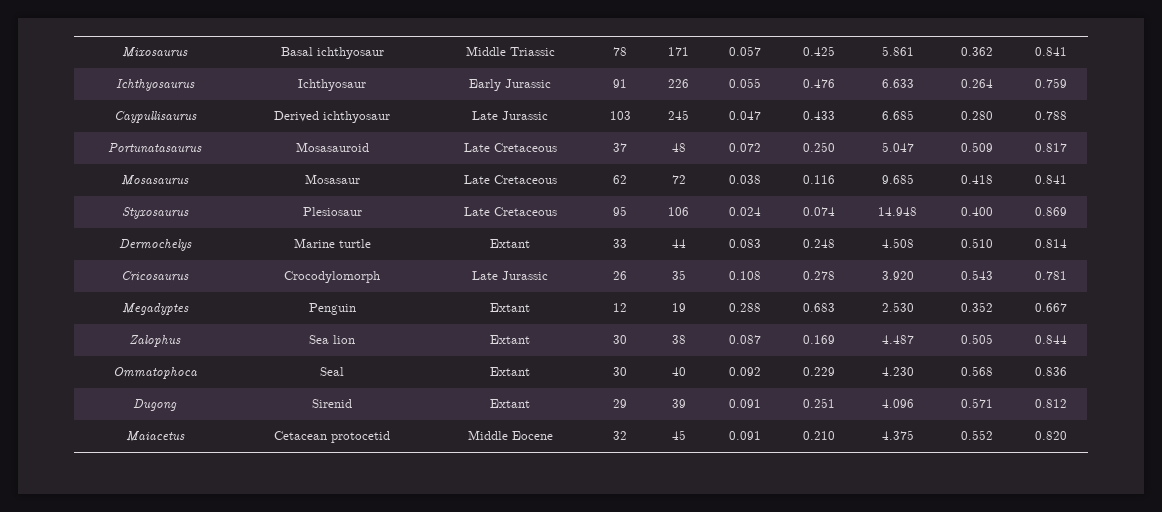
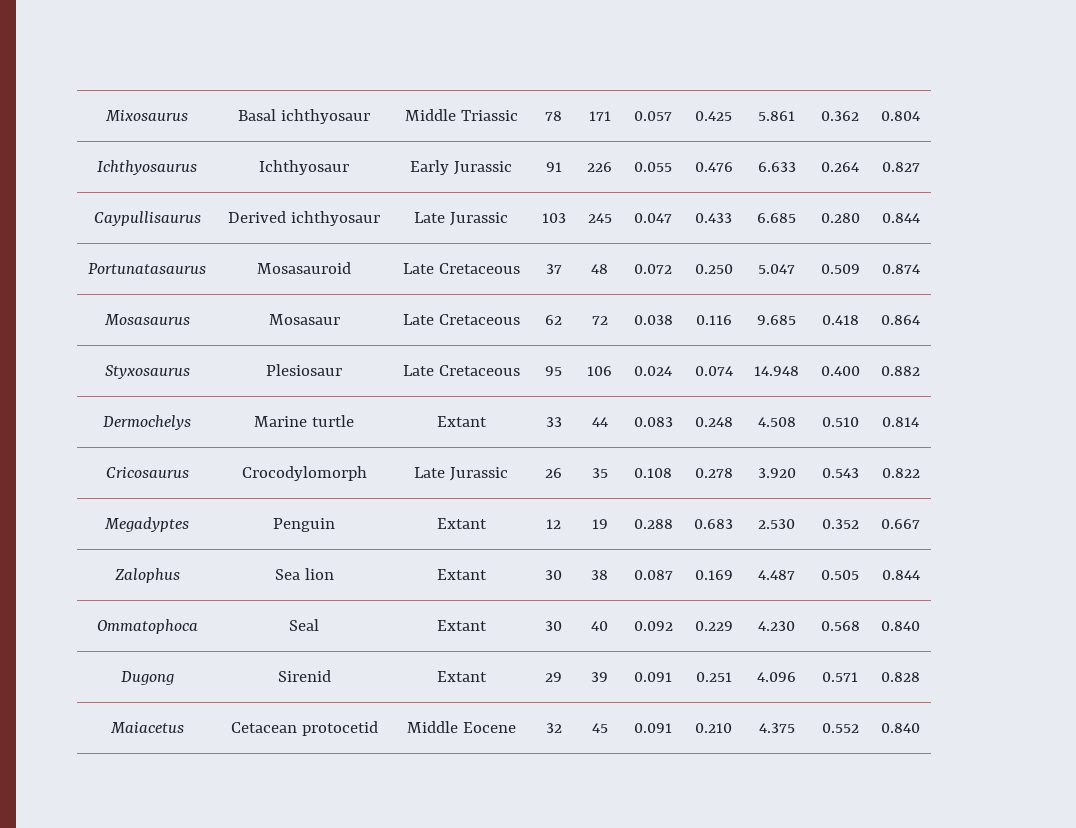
- Mixosaurus | Basal ichthyosaur | Middle Triassic | 78 | 171 | 0.057 | 0.425 | 5.861 | 0.362 | 0.841
+ Mixosaurus | Basal ichthyosaur | Middle Triassic | 78 | 171 | 0.057 | 0.425 | 5.861 | 0.362 | 0.804
- Ichthyosaurus | Ichthyosaur | Early Jurassic | 91 | 226 | 0.055 | 0.476 | 6.633 | 0.264 | 0.759
+ Ichthyosaurus | Ichthyosaur | Early Jurassic | 91 | 226 | 0.055 | 0.476 | 6.633 | 0.264 | 0.827
- Caypullisaurus | Derived ichthyosaur | Late Jurassic | 103 | 245 | 0.047 | 0.433 | 6.685 | 0.280 | 0.788
+ Caypullisaurus | Derived ichthyosaur | Late Jurassic | 103 | 245 | 0.047 | 0.433 | 6.685 | 0.280 | 0.844
- Portunatasaurus | Mosasauroid | Late Cretaceous | 37 | 48 | 0.072 | 0.250 | 5.047 | 0.509 | 0.817
+ Portunatasaurus | Mosasauroid | Late Cretaceous | 37 | 48 | 0.072 | 0.250 | 5.047 | 0.509 | 0.874
- Mosasaurus | Mosasaur | Late Cretaceous | 62 | 72 | 0.038 | 0.116 | 9.685 | 0.418 | 0.841
+ Mosasaurus | Mosasaur | Late Cretaceous | 62 | 72 | 0.038 | 0.116 | 9.685 | 0.418 | 0.864
- Styxosaurus | Plesiosaur | Late Cretaceous | 95 | 106 | 0.024 | 0.074 | 14.948 | 0.400 | 0.869
+ Styxosaurus | Plesiosaur | Late Cretaceous | 95 | 106 | 0.024 | 0.074 | 14.948 | 0.400 | 0.882
- Cricosaurus | Crocodylomorph | Late Jurassic | 26 | 35 | 0.108 | 0.278 | 3.920 | 0.543 | 0.781
+ Cricosaurus | Crocodylomorph | Late Jurassic | 26 | 35 | 0.108 | 0.278 | 3.920 | 0.543 | 0.822
- Ommatophoca | Seal | Extant | 30 | 40 | 0.092 | 0.229 | 4.230 | 0.568 | 0.836
+ Ommatophoca | Seal | Extant | 30 | 40 | 0.092 | 0.229 | 4.230 | 0.568 | 0.840
- Dugong | Sirenid | Extant | 29 | 39 | 0.091 | 0.251 | 4.096 | 0.571 | 0.812
+ Dugong | Sirenid | Extant | 29 | 39 | 0.091 | 0.251 | 4.096 | 0.571 | 0.828
- Maiacetus | Cetacean protocetid | Middle Eocene | 32 | 45 | 0.091 | 0.210 | 4.375 | 0.552 | 0.820
+ Maiacetus | Cetacean protocetid | Middle Eocene | 32 | 45 | 0.091 | 0.210 | 4.375 | 0.552 | 0.840

